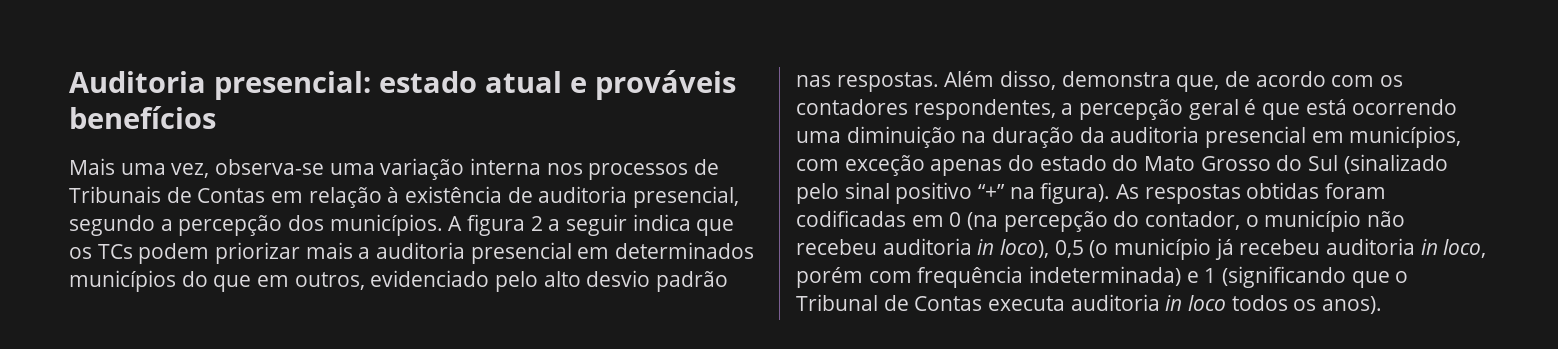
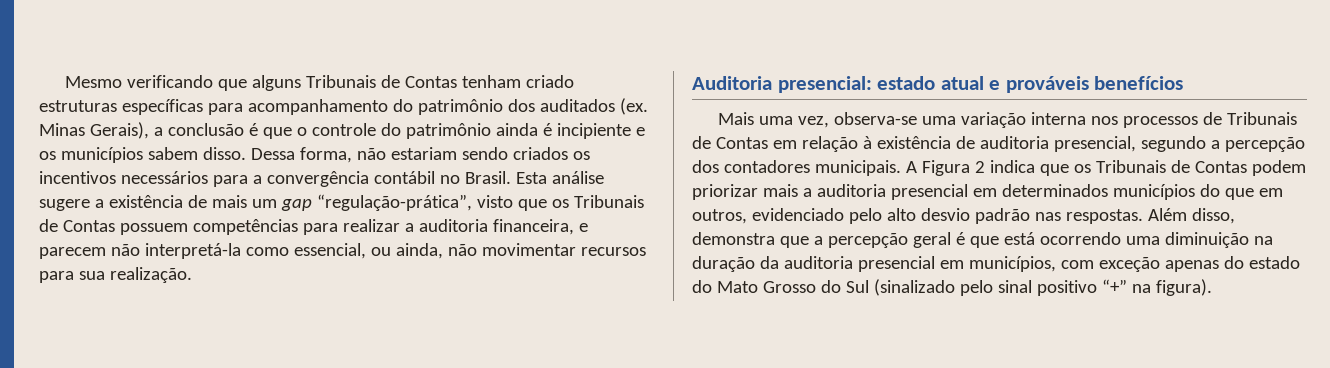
+ Mesmo verificando que alguns Tribunais de Contas tenham criado estruturas específicas para acompanhamento do patrimônio dos auditados (ex. Minas Gerais), a conclusão é que o controle do patrimônio ainda é incipiente e os municípios sabem disso. Dessa forma, não estariam sendo criados os incentivos necessários para a convergência contábil no Brasil. Esta análise sugere a existência de mais um gap “regulação-prática”, visto que os Tribunais de Contas possuem competências para realizar a auditoria financeira, e parecem não interpretá-la como essencial, ou ainda, não movimentar recursos para sua realização.
- Mais uma vez, observa-se uma variação interna nos processos de Tribunais de Contas em relação à existência de auditoria presencial, segundo a percepção dos municípios. A figura 2 a seguir indica que os TCs podem priorizar mais a auditoria presencial em determinados municípios do que em outros, evidenciado pelo alto desvio padrão nas respostas.
+ Mais uma vez, observa-se uma variação interna nos processos de Tribunais de Contas em relação à existência de auditoria presencial, segundo a percepção dos contadores municipais. A Figura 2 indica que os Tribunais de Contas podem priorizar mais a auditoria presencial em determinados municípios do que em outros, evidenciado pelo alto desvio padrão nas respostas.
- Além disso, demonstra que, de acordo com os contadores respondentes, a percepção geral é que está ocorrendo uma diminuição na duração da auditoria presencial em municípios, com exceção apenas do estado do Mato Grosso do Sul (sinalizado pelo sinal positivo “+” na figura). As respostas obtidas foram codificadas em 0 (na percepção do contador, o município não recebeu auditoria in loco), 0,5 (o município já recebeu auditoria in loco, porém com frequência indeterminada) e 1 (significando que o Tribunal de Contas executa auditoria in loco todos os anos).
+ Além disso, demonstra que a percepção geral é que está ocorrendo uma diminuição na duração da auditoria presencial em municípios, com exceção apenas do estado do Mato Grosso do Sul (sinalizado pelo sinal positivo “+” na figura).

